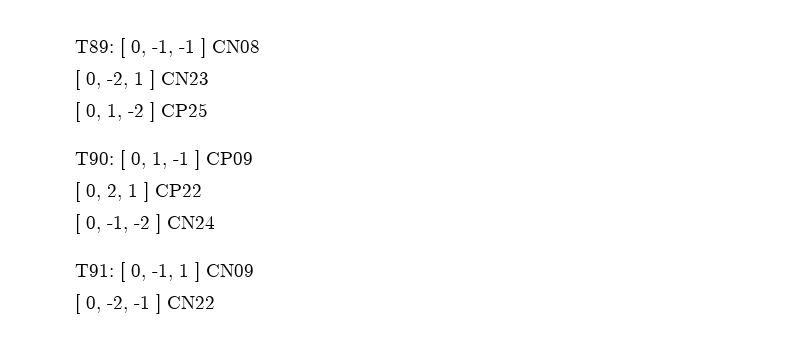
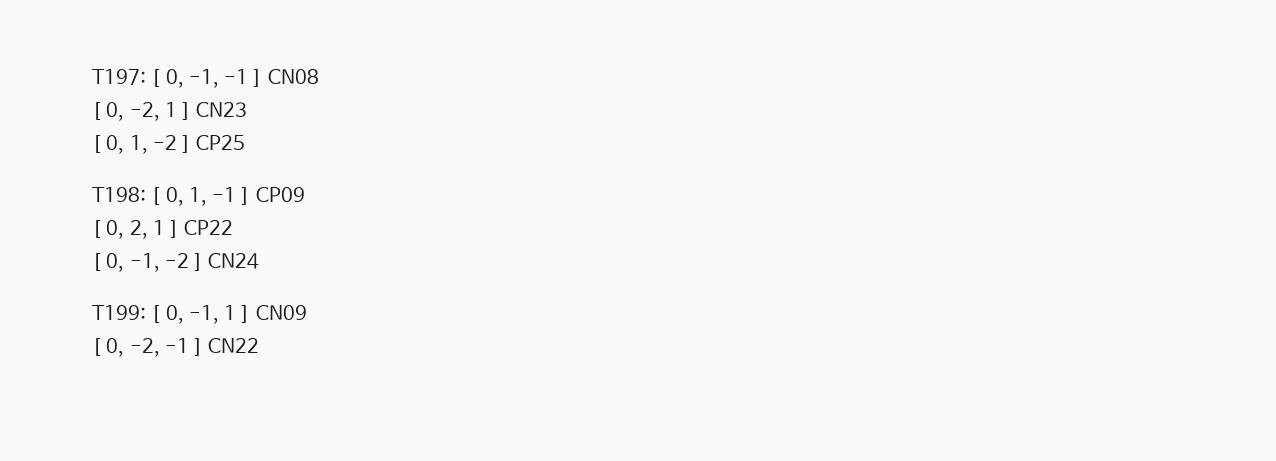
- T89: [ 0, -1, -1 ] CN08
+ T197: [ 0, -1, -1 ] CN08
- T90: [ 0, 1, -1 ] CP09
+ T198: [ 0, 1, -1 ] CP09
- T91: [ 0, -1, 1 ] CN09
+ T199: [ 0, -1, 1 ] CN09

